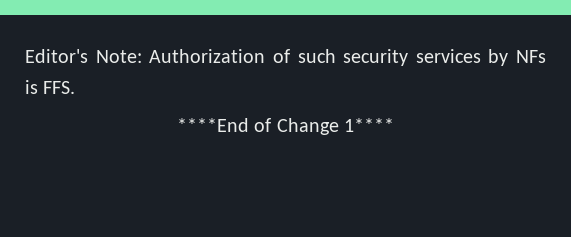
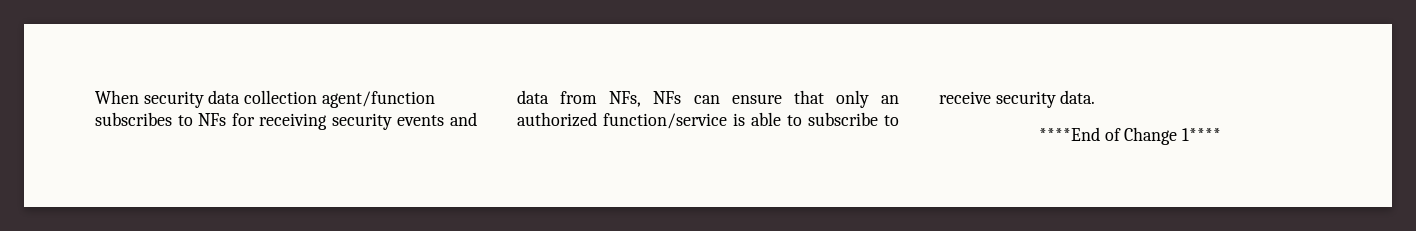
- Editor's Note: Authorization of such security services by NFs is FFS.
+ When security data collection agent/function subscribes to NFs for receiving security events and data from NFs, NFs can ensure that only an authorized function/service is able to subscribe to receive security data.

